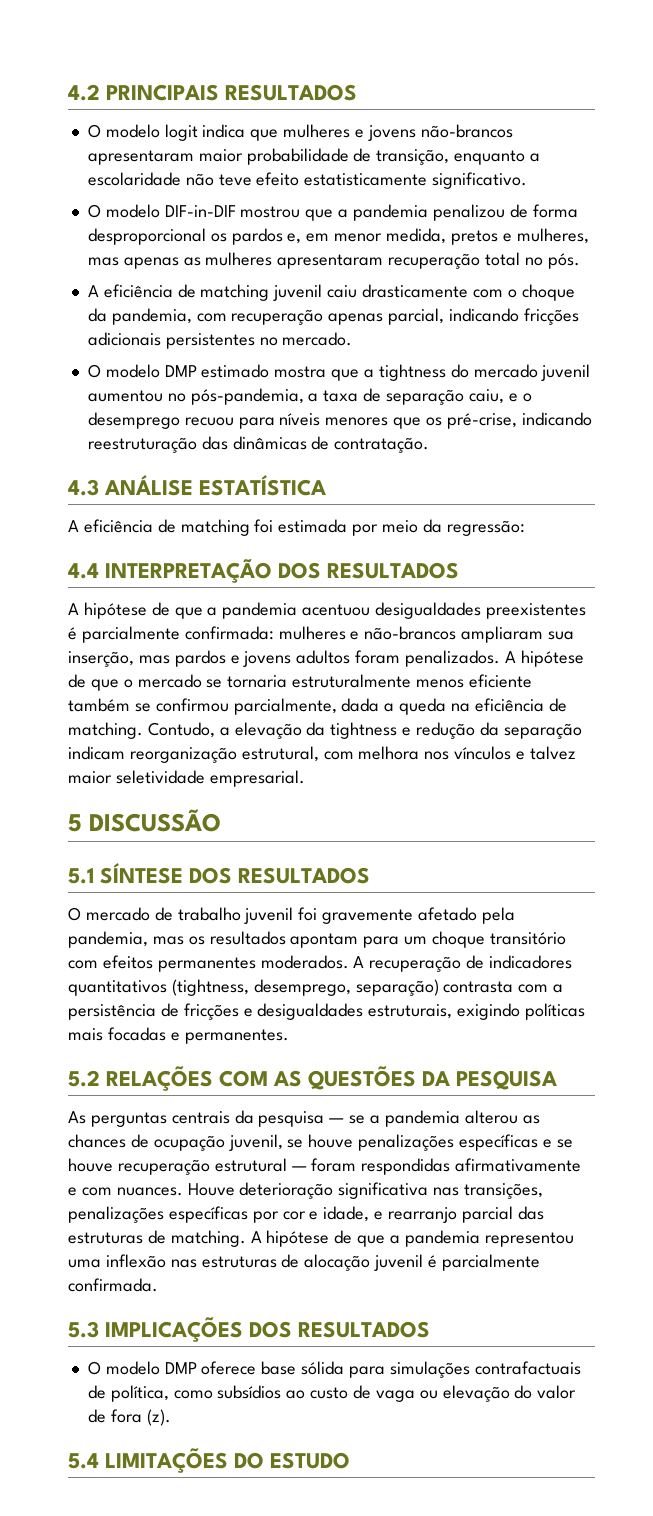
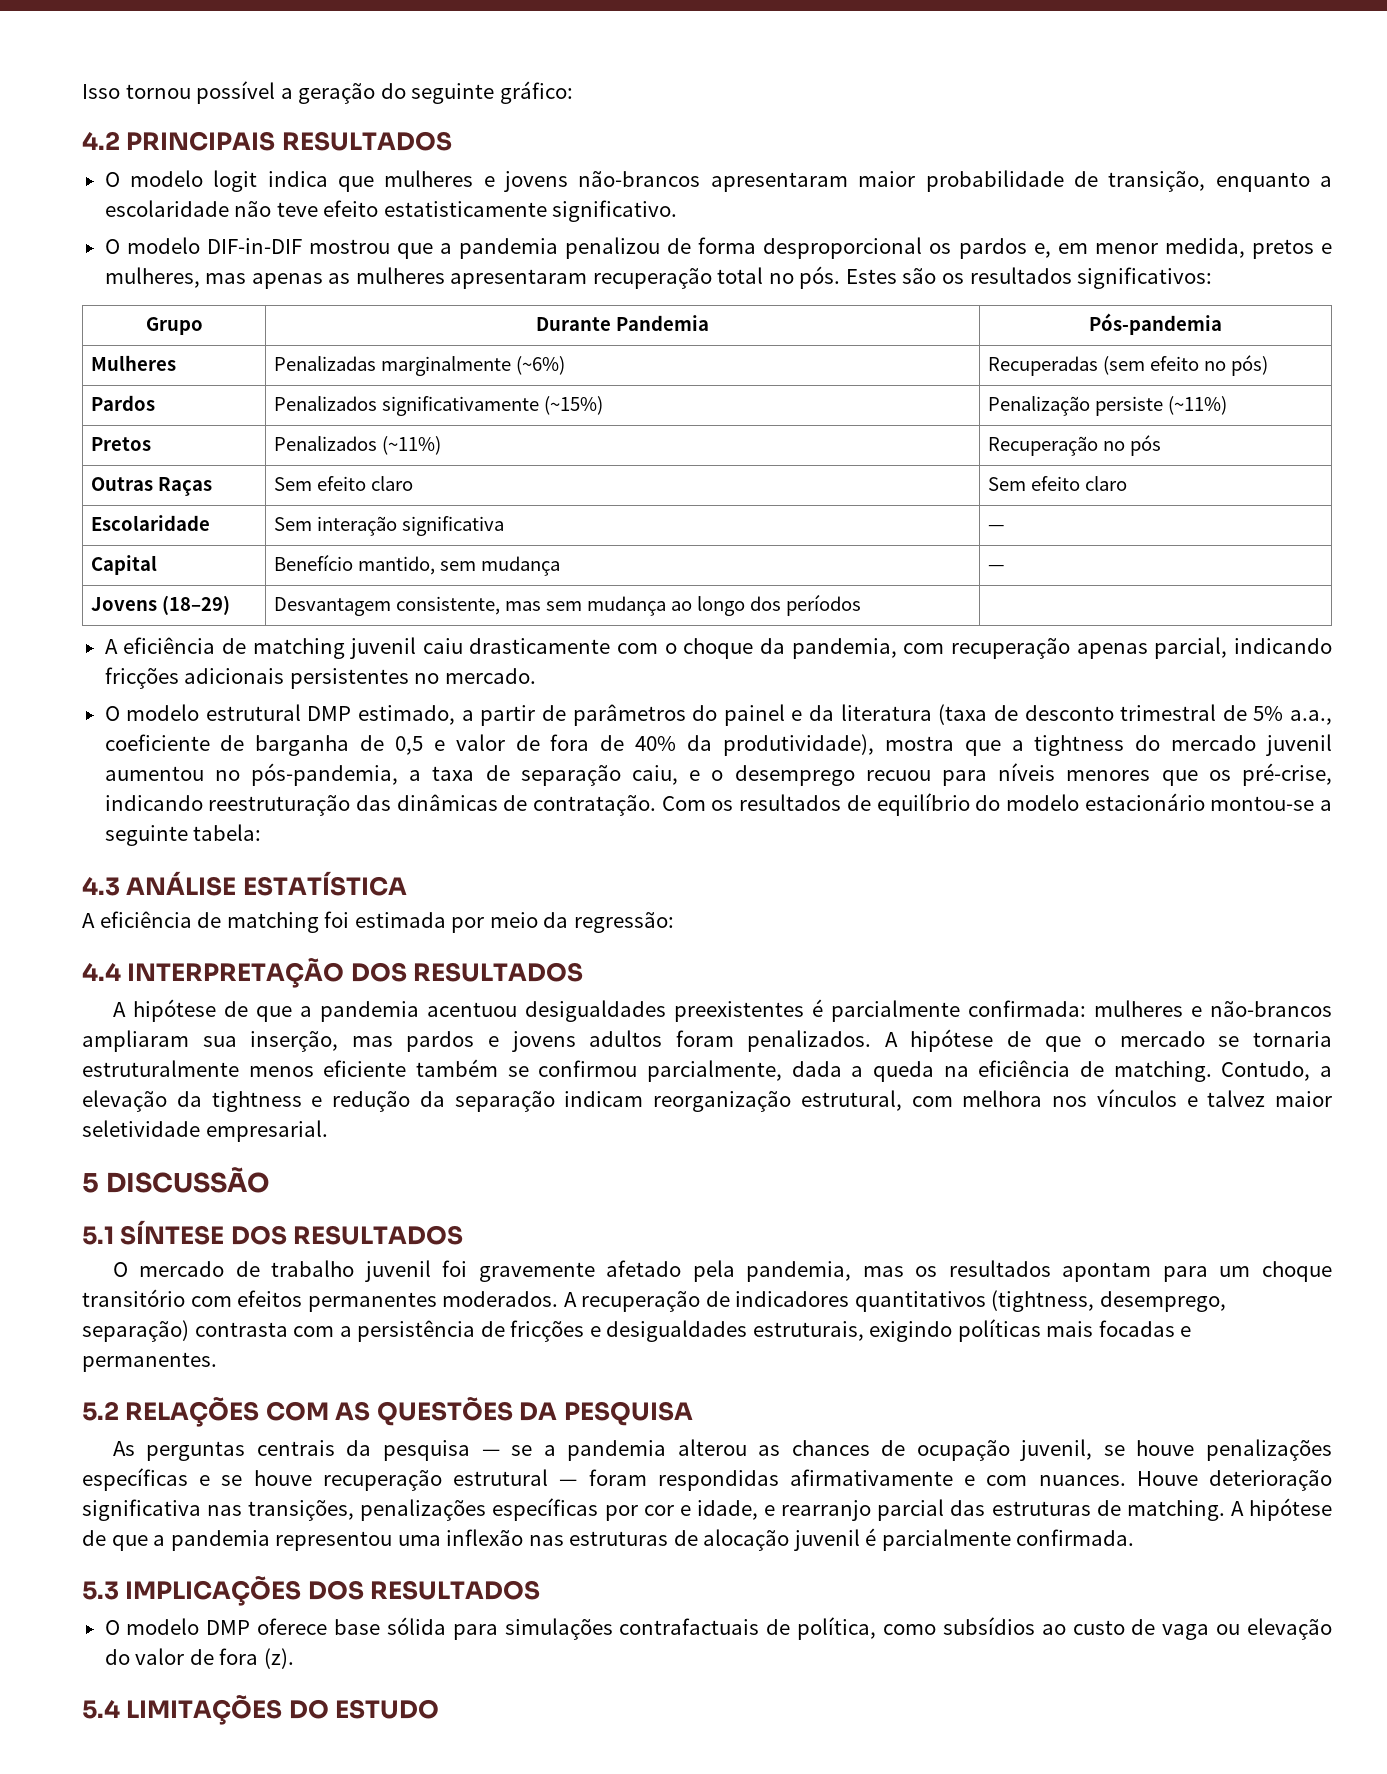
+ Isso tornou possível a geração do seguinte gráfico:
+ Estes são os resultados significativos:
+ Grupo | Durante Pandemia | Pós-pandemia
+ Mulheres | Penalizadas marginalmente (~6%) | Recuperadas (sem efeito no pós)
+ Pardos | Penalizados significativamente (~15%) | Penalização persiste (~11%)
+ Pretos | Penalizados (~11%) | Recuperação no pós
+ Outras Raças | Sem efeito claro | Sem efeito claro
+ Escolaridade | Sem interação significativa | —
+ Capital | Benefício mantido, sem mudança | —
+ Jovens (18–29) | Desvantagem consistente, mas sem mudança ao longo dos períodos |
- O modelo DMP estimado mostra que a tightness do mercado juvenil aumentou no pós-pandemia, a taxa de separação caiu, e o desemprego recuou para níveis menores que os pré-crise, indicando reestruturação das dinâmicas de contratação.
+ O modelo estrutural DMP estimado, a partir de parâmetros do painel e da literatura (taxa de desconto trimestral de 5% a.a., coeficiente de barganha de 0,5 e valor de fora de 40% da produtividade), mostra que a tightness do mercado juvenil aumentou no pós-pandemia, a taxa de separação caiu, e o desemprego recuou para níveis menores que os pré-crise, indicando reestruturação das dinâmicas de contratação. Com os resultados de equilíbrio do modelo estacionário montou-se a seguinte tabela:

